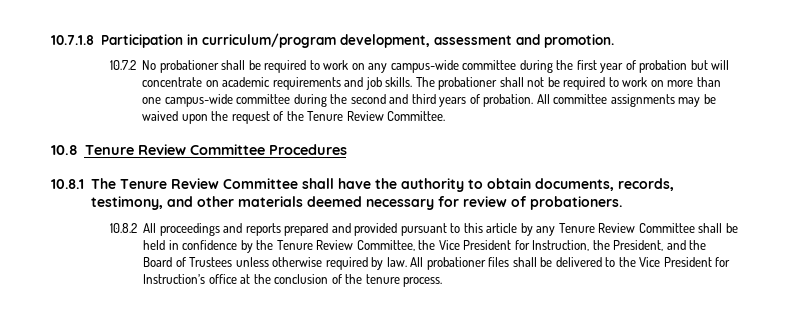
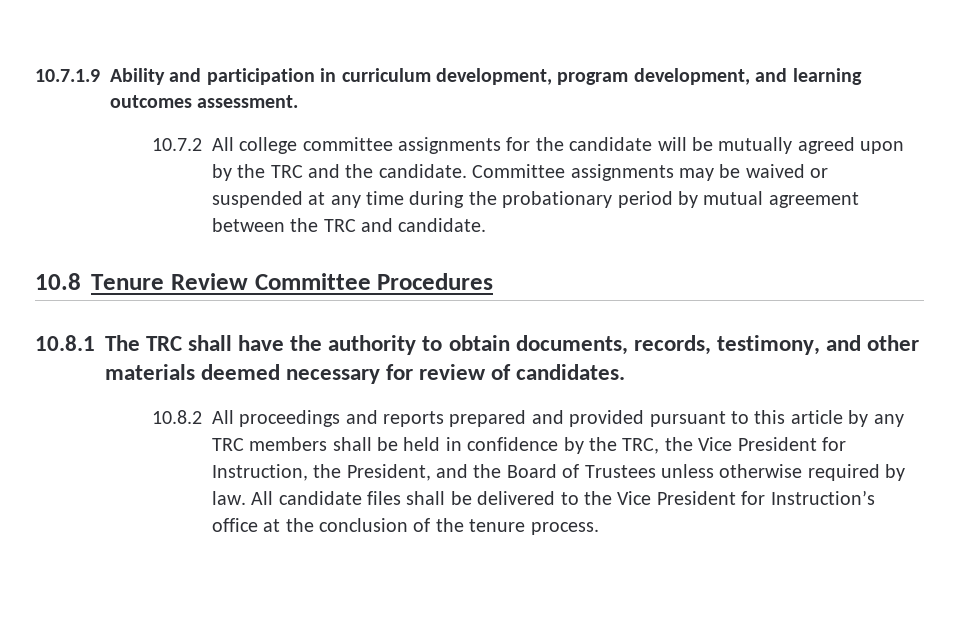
- 10.7.1.8 Participation in curriculum/program development, assessment and promotion.
- 10.7.2 No probationer shall be required to work on any campus-wide committee during the first year of probation but will concentrate on academic requirements and job skills. The probationer shall not be required to work on more than one campus-wide committee during the second and third years of probation. All committee assignments may be waived upon the request of the Tenure Review Committee.
+ 10.7.1.9 Ability and participation in curriculum development, program development, and learning outcomes assessment.
+ 10.7.2 All college committee assignments for the candidate will be mutually agreed upon by the TRC and the candidate. Committee assignments may be waived or suspended at any time during the probationary period by mutual agreement between the TRC and candidate.
- 10.8.1 The Tenure Review Committee shall have the authority to obtain documents, records, testimony, and other materials deemed necessary for review of probationers.
+ 10.8.1 The TRC shall have the authority to obtain documents, records, testimony, and other materials deemed necessary for review of candidates.
- 10.8.2 All proceedings and reports prepared and provided pursuant to this article by any Tenure Review Committee shall be held in confidence by the Tenure Review Committee, the Vice President for Instruction, the President, and the Board of Trustees unless otherwise required by law.
+ 10.8.2 All proceedings and reports prepared and provided pursuant to this article by any TRC members shall be held in confidence by the TRC, the Vice President for Instruction, the President, and the Board of Trustees unless otherwise required by law.
- All probationer files shall be delivered to the Vice President for Instruction’s office at the conclusion of the tenure process.
+ All candidate files shall be delivered to the Vice President for Instruction’s office at the conclusion of the tenure process.

